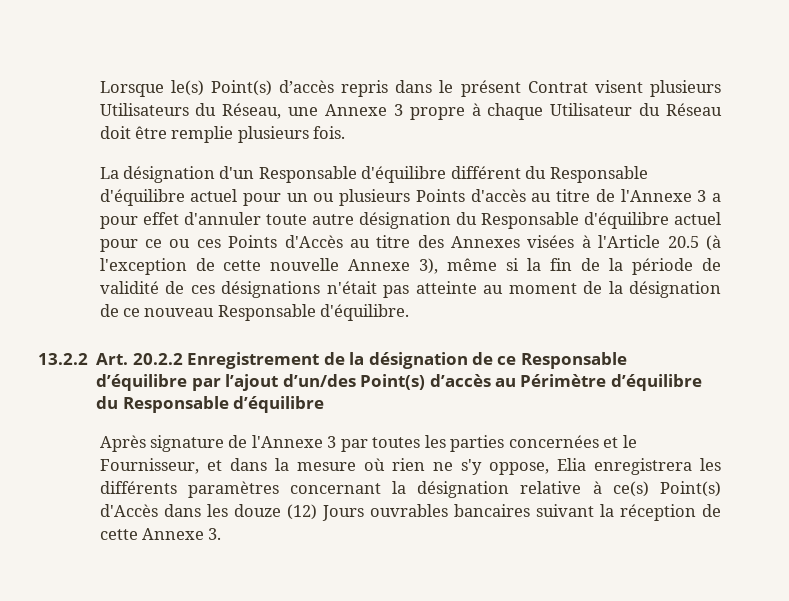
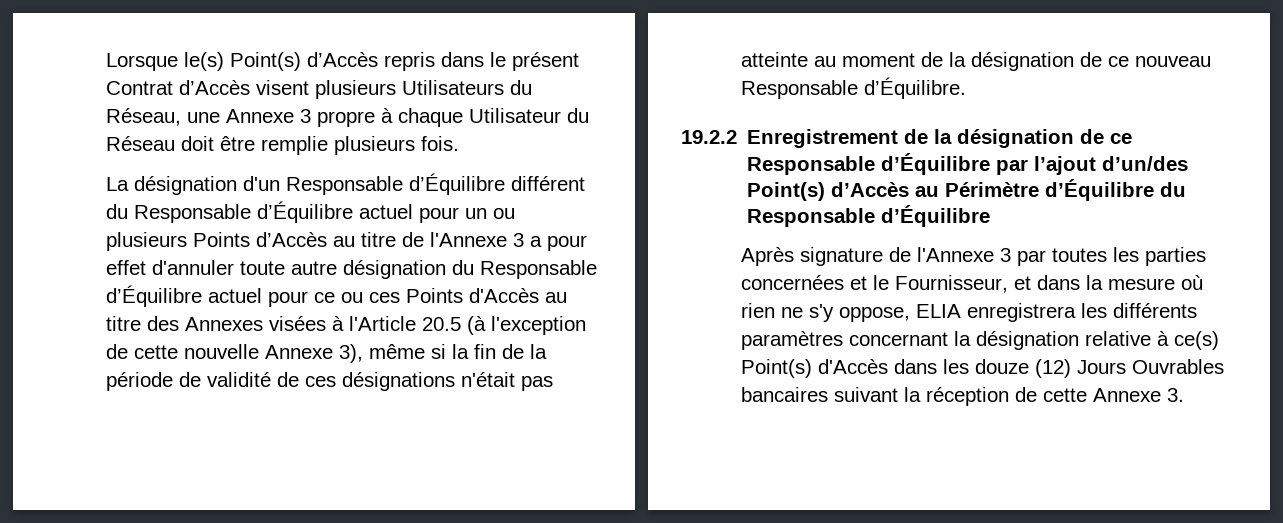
- Lorsque le(s) Point(s) d’accès repris dans le présent Contrat visent plusieurs Utilisateurs du Réseau, une Annexe 3 propre à chaque Utilisateur du Réseau doit être remplie plusieurs fois.
+ Lorsque le(s) Point(s) d’Accès repris dans le présent Contrat d’Accès visent plusieurs Utilisateurs du Réseau, une Annexe 3 propre à chaque Utilisateur du Réseau doit être remplie plusieurs fois.
- La désignation d'un Responsable d'équilibre différent du Responsable d'équilibre actuel pour un ou plusieurs Points d'accès au titre de l'Annexe 3 a pour effet d'annuler toute autre désignation du Responsable d'équilibre actuel pour ce ou ces Points d'Accès au titre des Annexes visées à l'Article 20.5 (à l'exception de cette nouvelle Annexe 3), même si la fin de la période de validité de ces désignations n'était pas atteinte au moment de la désignation de ce nouveau Responsable d'équilibre.
- 13.2.2 Art. 20.2.2 Enregistrement de la désignation de ce Responsable d’équilibre par l’ajout d’un/des Point(s) d’accès au Périmètre d’équilibre du Responsable d’équilibre
+ La désignation d'un Responsable d’Équilibre différent du Responsable d’Équilibre actuel pour un ou plusieurs Points d’Accès au titre de l'Annexe 3 a pour effet d'annuler toute autre désignation du Responsable d’Équilibre actuel pour ce ou ces Points d'Accès au titre des Annexes visées à l'Article 20.5 (à l'exception de cette nouvelle Annexe 3), même si la fin de la période de validité de ces désignations n'était pas atteinte au moment de la désignation de ce nouveau Responsable d’Équilibre.
+ 19.2.2 Enregistrement de la désignation de ce Responsable d’Équilibre par l’ajout d’un/des Point(s) d’Accès au Périmètre d’Équilibre du Responsable d’Équilibre
- Après signature de l'Annexe 3 par toutes les parties concernées et le Fournisseur, et dans la mesure où rien ne s'y oppose, Elia enregistrera les différents paramètres concernant la désignation relative à ce(s) Point(s) d'Accès dans les douze (12) Jours ouvrables bancaires suivant la réception de cette Annexe 3.
+ Après signature de l'Annexe 3 par toutes les parties concernées et le Fournisseur, et dans la mesure où rien ne s'y oppose, ELIA enregistrera les différents paramètres concernant la désignation relative à ce(s) Point(s) d'Accès dans les douze (12) Jours Ouvrables bancaires suivant la réception de cette Annexe 3.

